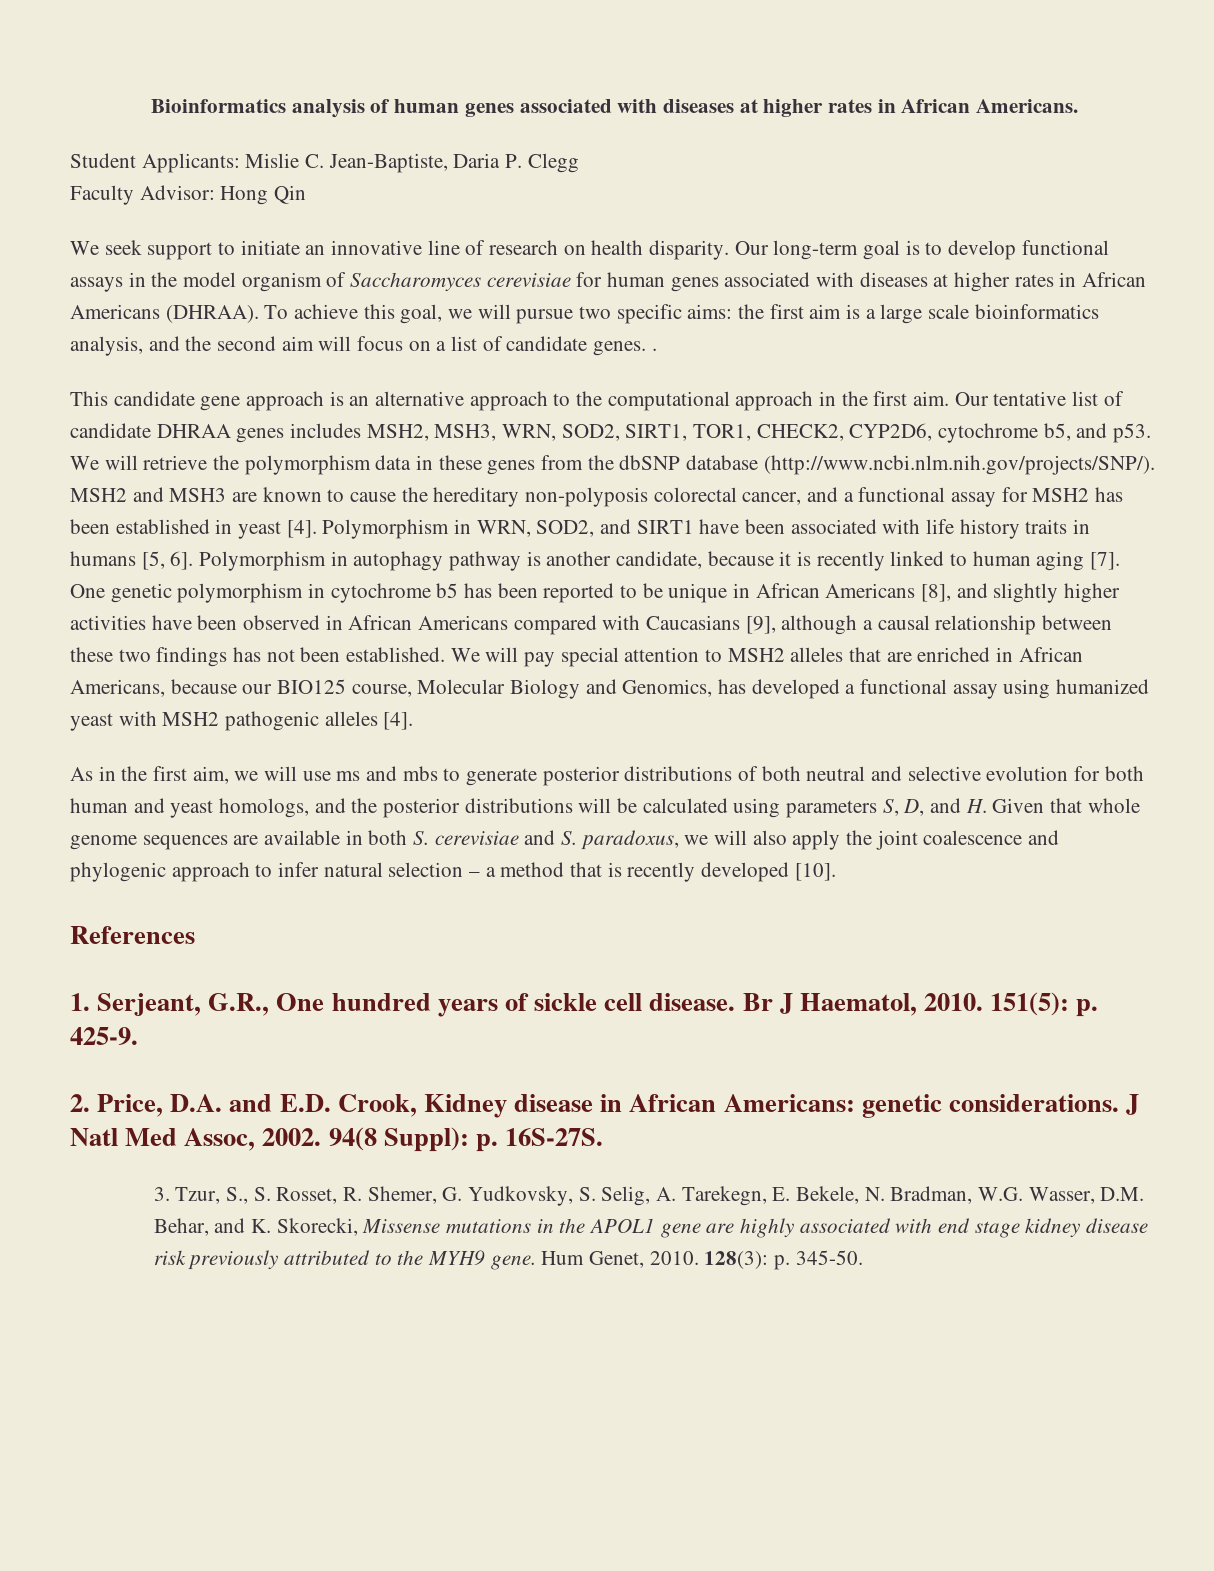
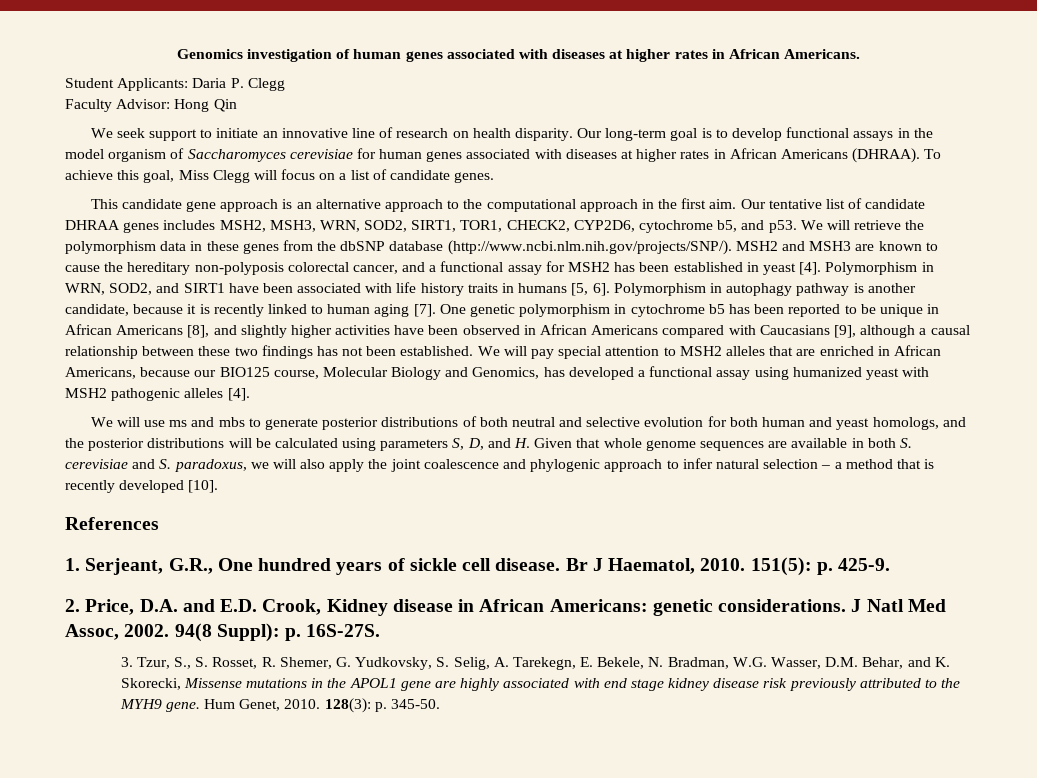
- Bioinformatics analysis of human genes associated with diseases at higher rates in African Americans.
+ Genomics investigation of human genes associated with diseases at higher rates in African Americans.
- Student Applicants: Mislie C. Jean-Baptiste, Daria P. Clegg
+ Student Applicants: Daria P. Clegg
- To achieve this goal, we will pursue two specific aims: the first aim is a large scale bioinformatics analysis, and the second aim will focus on a list of candidate genes. .
+ To achieve this goal, Miss Clegg will focus on a list of candidate genes.
- As in the first aim, we will use ms and mbs to generate posterior distributions of both neutral and selective evolution for both human and yeast homologs, and the posterior distributions will be calculated using parameters S, D, and H. Given that whole genome sequences are available in both S. cerevisiae and S. paradoxus, we will also apply the joint coalescence and phylogenic approach to infer natural selection – a method that is recently developed [10].
+ We will use ms and mbs to generate posterior distributions of both neutral and selective evolution for both human and yeast homologs, and the posterior distributions will be calculated using parameters S, D, and H. Given that whole genome sequences are available in both S. cerevisiae and S. paradoxus, we will also apply the joint coalescence and phylogenic approach to infer natural selection – a method that is recently developed [10].

